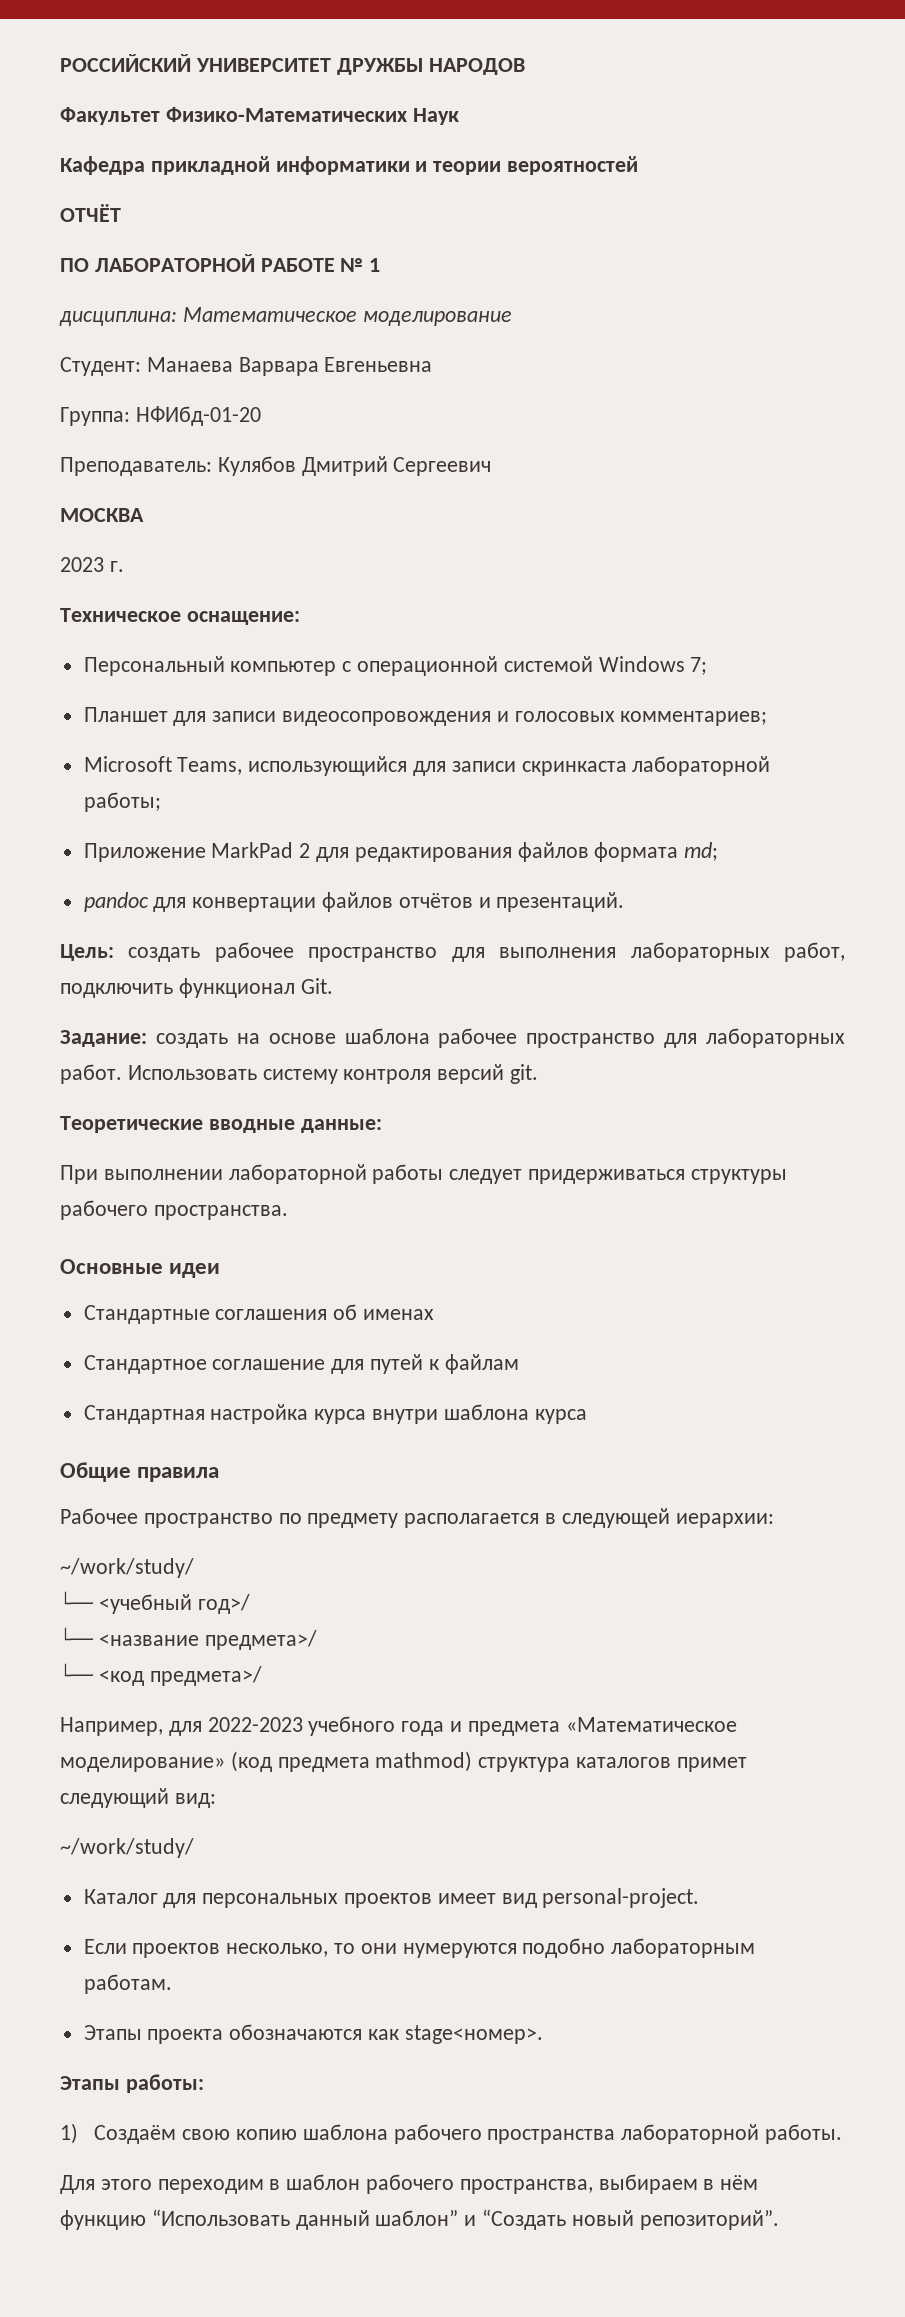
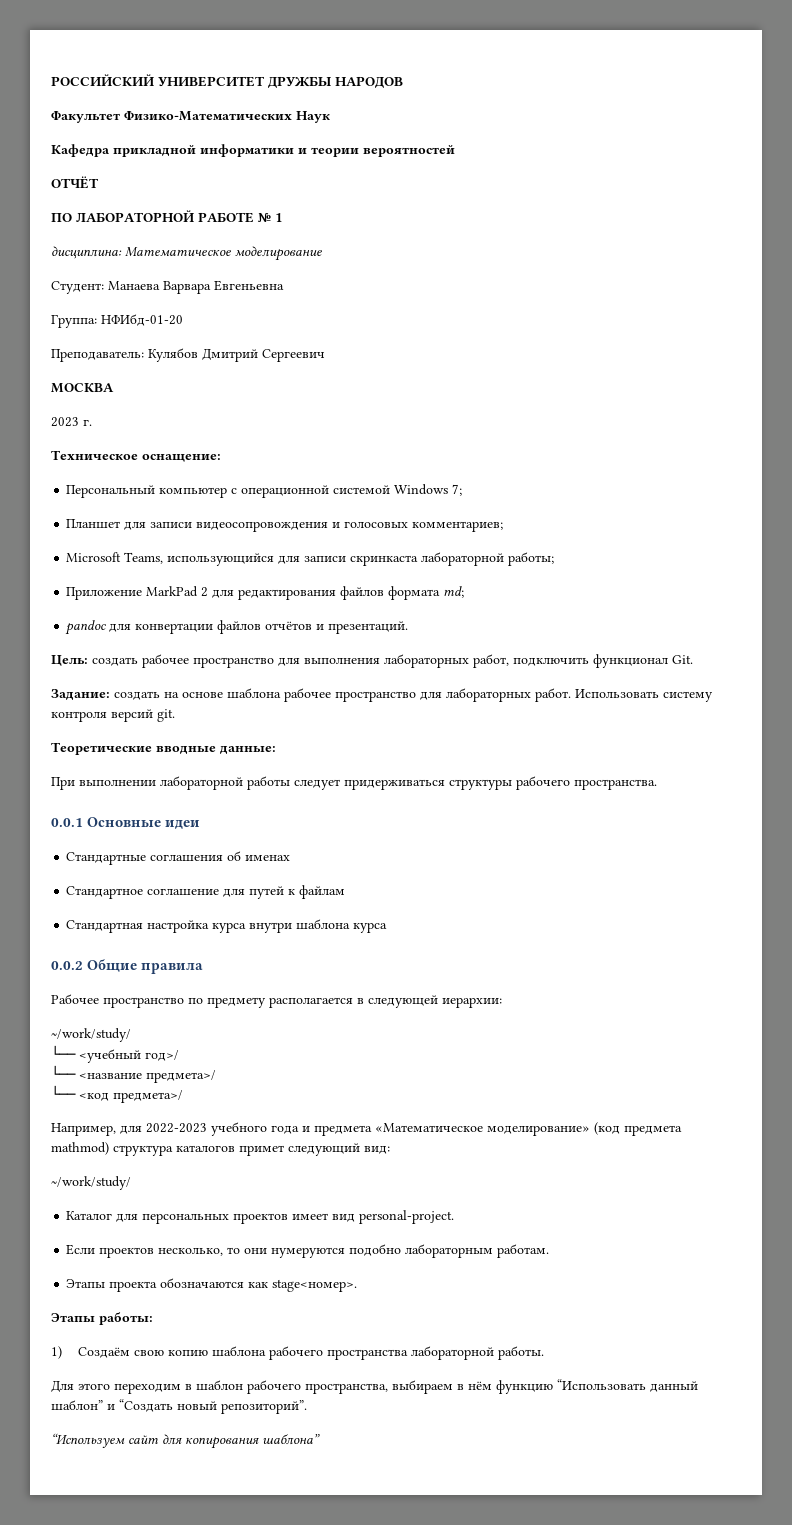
- Основные идеи
+ 0.0.1 Основные идеи
- Общие правила
+ 0.0.2 Общие правила
+ “Используем сайт для копирования шаблона”

